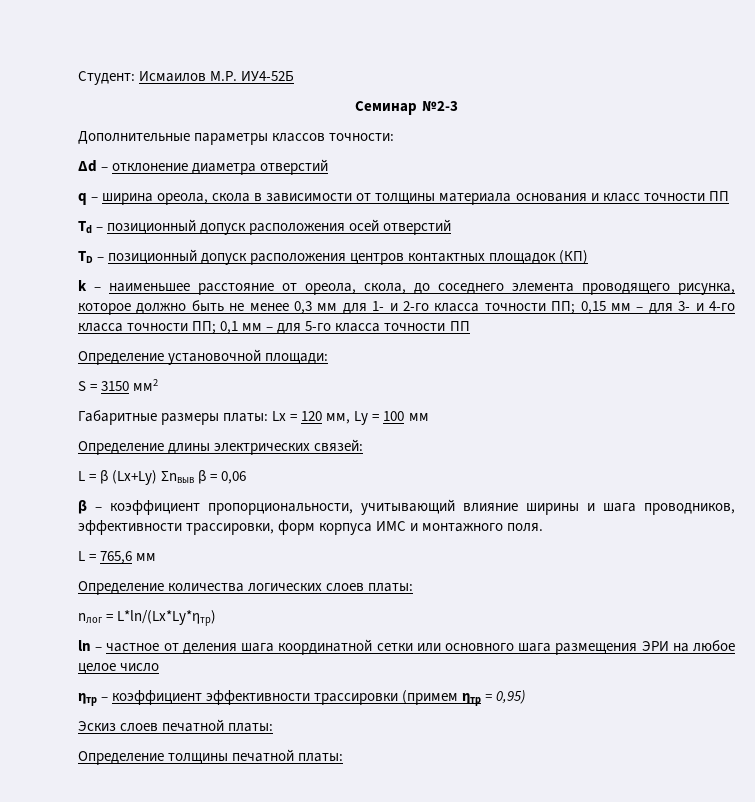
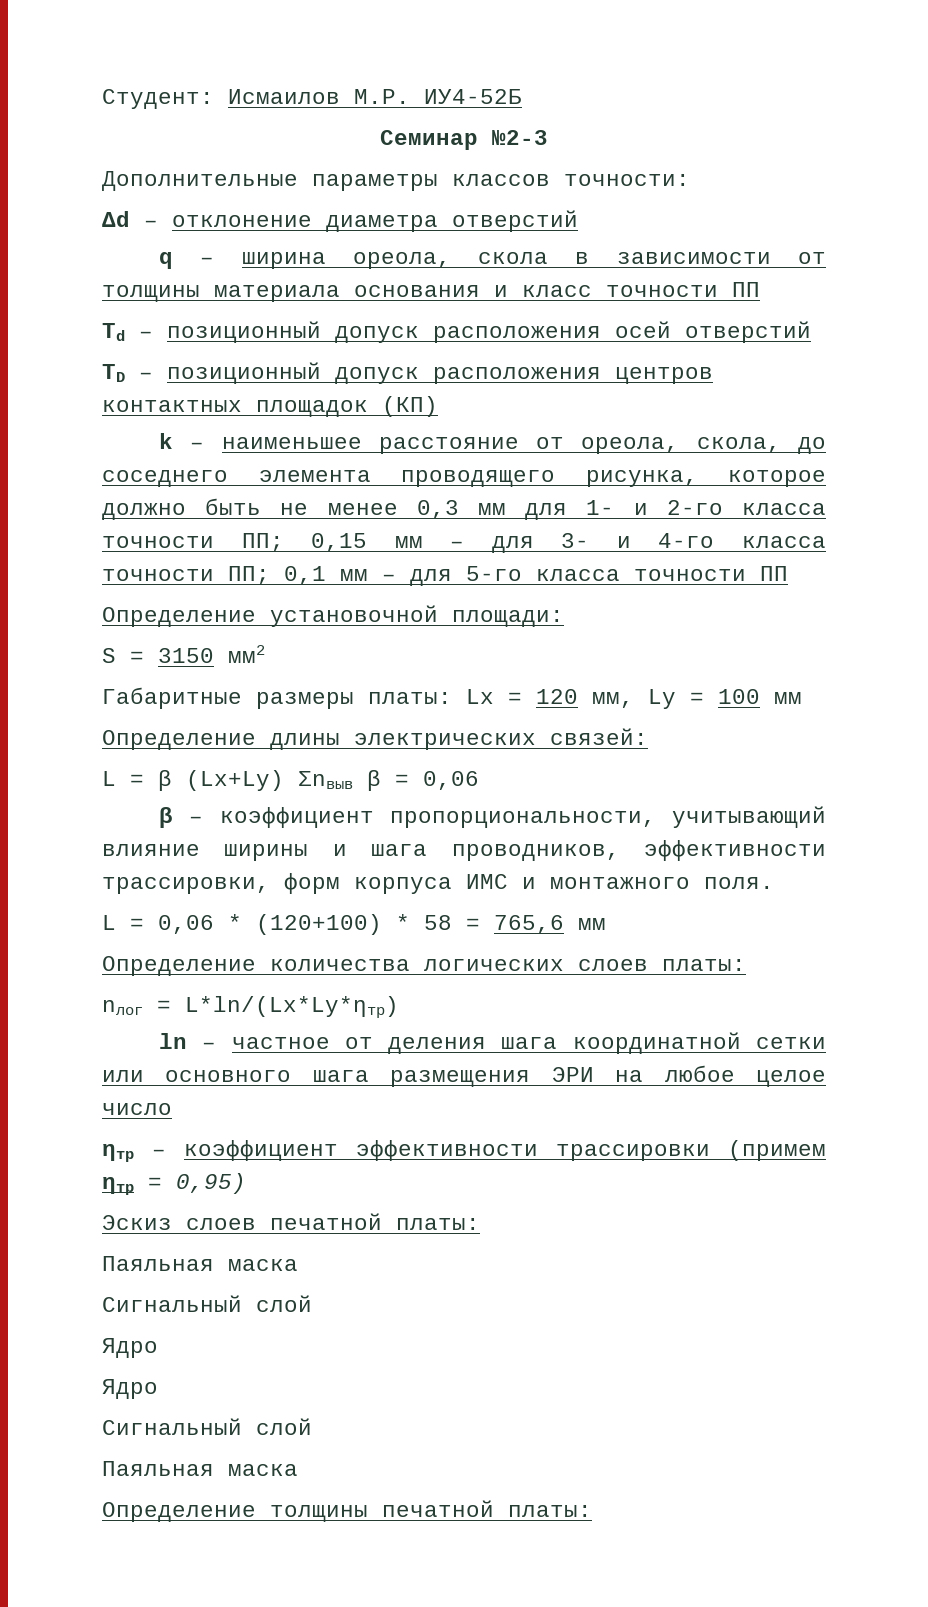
- L = 765,6 мм
+ L = 0,06 * (120+100) * 58 = 765,6 мм
  Эскиз слоев печатной платы:
+ Паяльная маска
+ Сигнальный слой
+ Ядро
+ Ядро
+ Сигнальный слой
+ Паяльная маска

